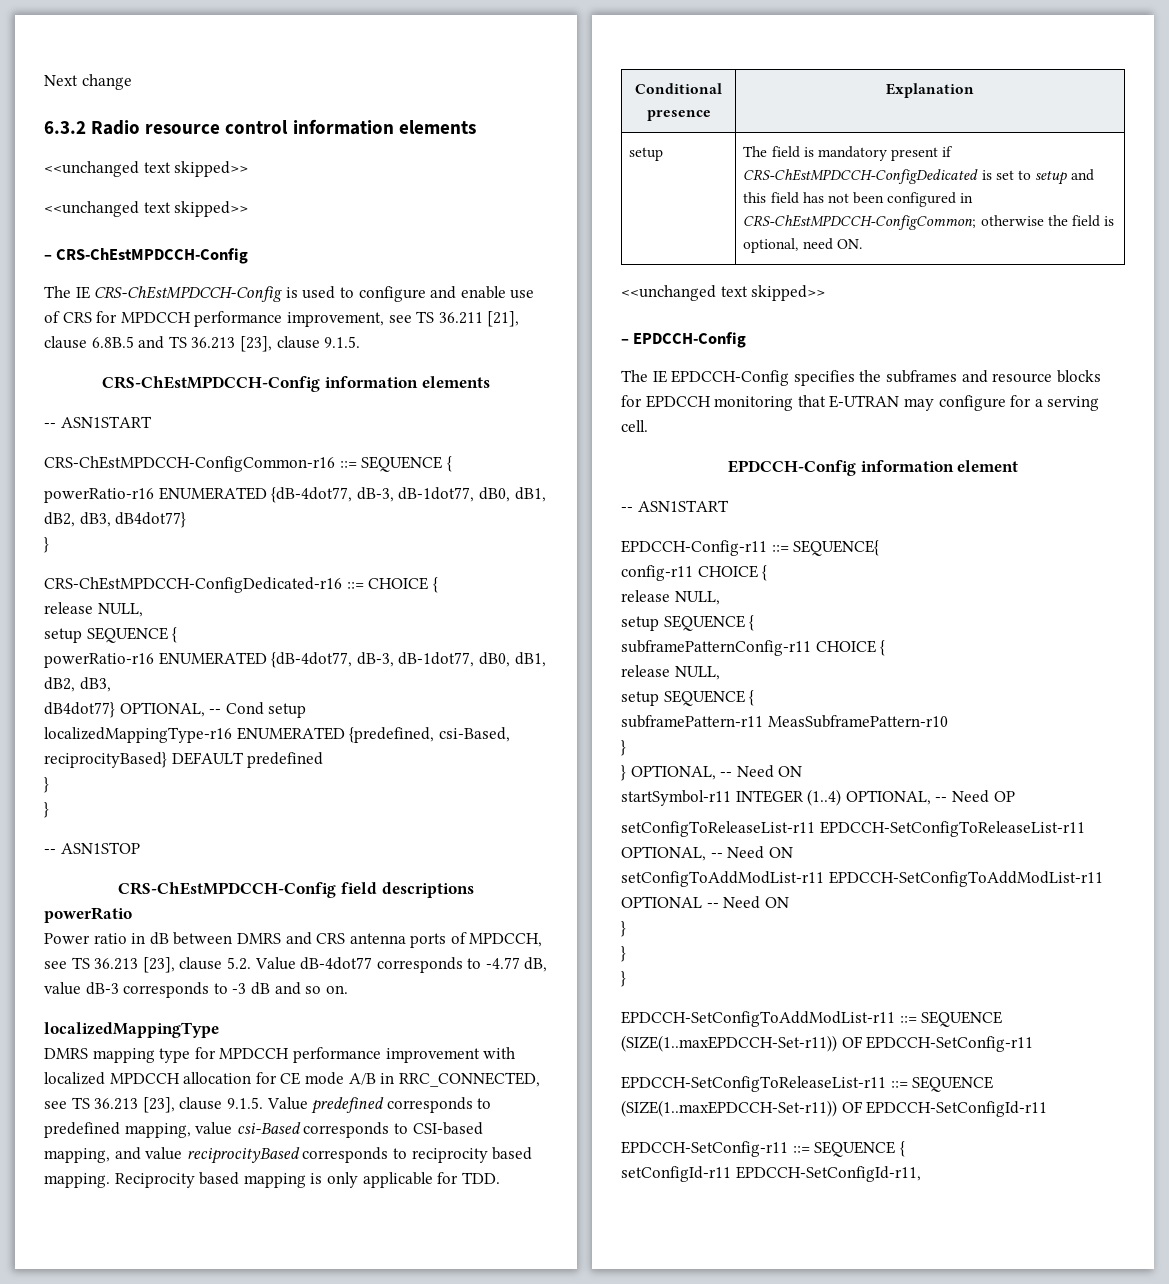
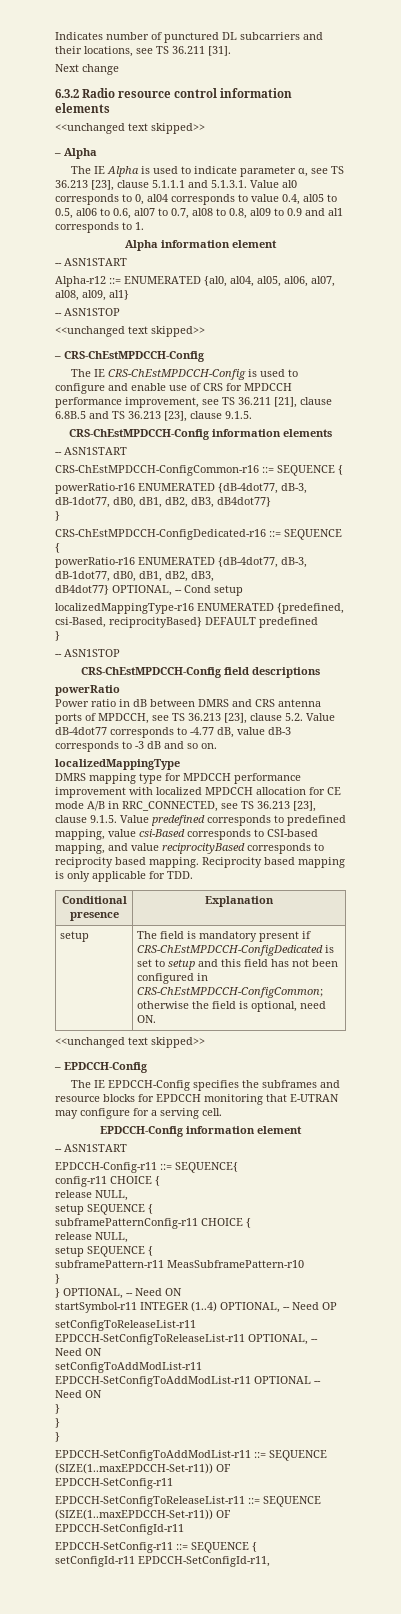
+ Indicates number of punctured DL subcarriers and their locations, see TS 36.211 [31].
+ – Alpha
+ The IE Alpha is used to indicate parameter α, see TS 36.213 [23], clause 5.1.1.1 and 5.1.3.1. Value al0 corresponds to 0, al04 corresponds to value 0.4, al05 to 0.5, al06 to 0.6, al07 to 0.7, al08 to 0.8, al09 to 0.9 and al1 corresponds to 1.
+ Alpha information element
+ -- ASN1START
+ Alpha-r12 ::= ENUMERATED {al0, al04, al05, al06, al07, al08, al09, al1}
+ -- ASN1STOP
- CRS-ChEstMPDCCH-ConfigDedicated-r16 ::= CHOICE {
- release NULL,
- setup SEQUENCE {
+ CRS-ChEstMPDCCH-ConfigDedicated-r16 ::= SEQUENCE {
  localizedMappingType-r16 ENUMERATED {predefined, csi-Based, reciprocityBased} DEFAULT predefined
- }

